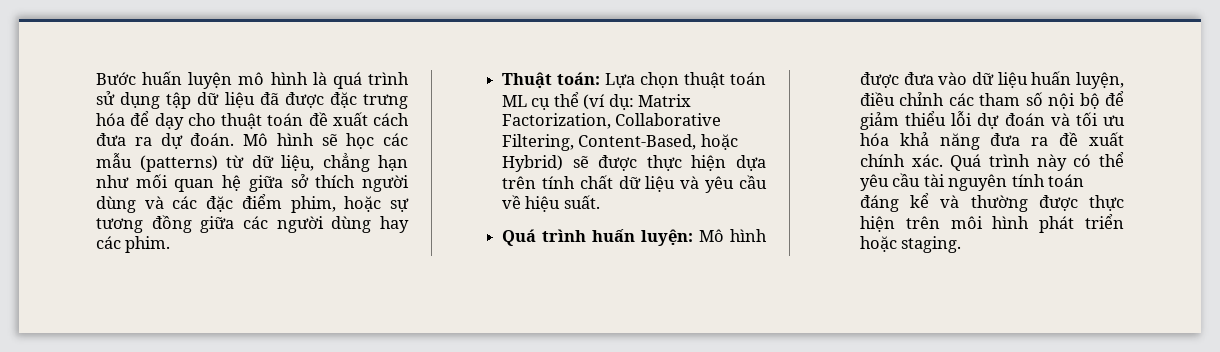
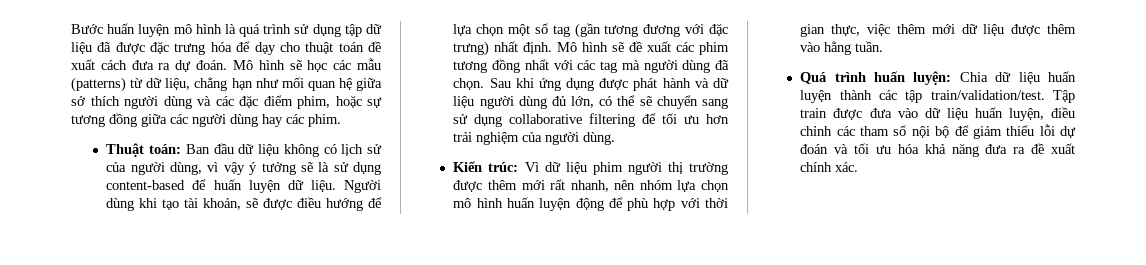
- Thuật toán: Lựa chọn thuật toán ML cụ thể (ví dụ: Matrix Factorization, Collaborative Filtering, Content-Based, hoặc Hybrid) sẽ được thực hiện dựa trên tính chất dữ liệu và yêu cầu về hiệu suất.
- Quá trình huấn luyện: Mô hình được đưa vào dữ liệu huấn luyện, điều chỉnh các tham số nội bộ để giảm thiểu lỗi dự đoán và tối ưu hóa khả năng đưa ra đề xuất chính xác. Quá trình này có thể yêu cầu tài nguyên tính toán đáng kể và thường được thực hiện trên môi hình phát triển hoặc staging.
+ Thuật toán: Ban đầu dữ liệu không có lịch sử của người dùng, vì vậy ý tưởng sẽ là sử dụng content-based để huấn luyện dữ liệu. Người dùng khi tạo tài khoản, sẽ được điều hướng để lựa chọn một số tag (gần tương đương với đặc trưng) nhất định. Mô hình sẽ đề xuất các phim tương đồng nhất với các tag mà người dùng đã chọn. Sau khi ứng dụng được phát hành và dữ liệu người dùng đủ lớn, có thể sẽ chuyển sang sử dụng collaborative filtering để tối ưu hơn trải nghiệm của người dùng.
+ Kiến trúc: Vì dữ liệu phim người thị trường được thêm mới rất nhanh, nên nhóm lựa chọn mô hình huấn luyện động để phù hợp với thời gian thực, việc thêm mới dữ liệu được thêm vào hằng tuần.
+ Quá trình huấn luyện: Chia dữ liệu huấn luyện thành các tập train/validation/test. Tập train được đưa vào dữ liệu huấn luyện, điều chỉnh các tham số nội bộ để giảm thiểu lỗi dự đoán và tối ưu hóa khả năng đưa ra đề xuất chính xác.

